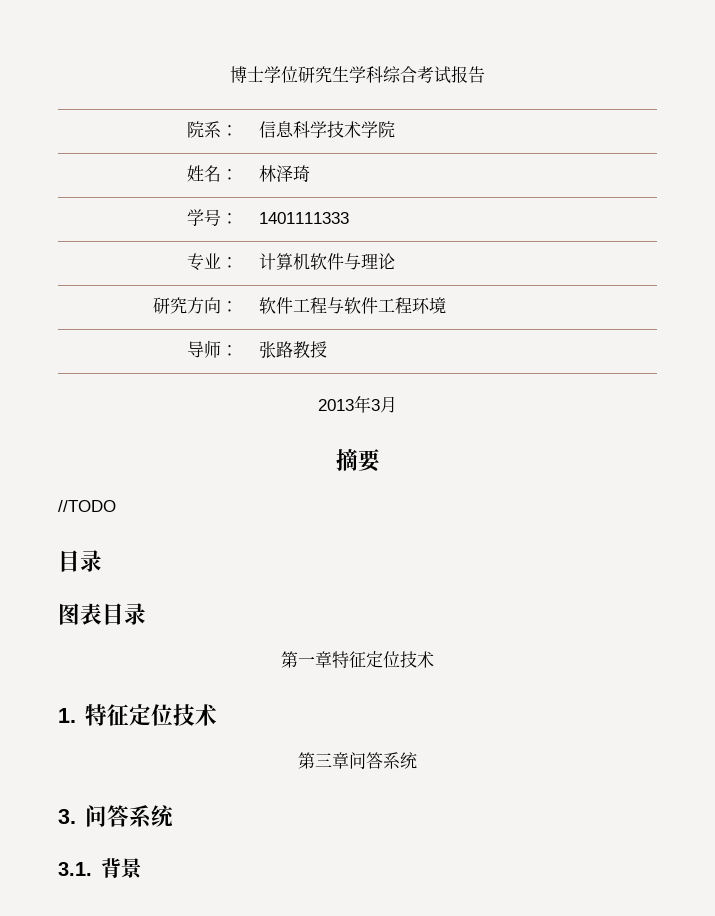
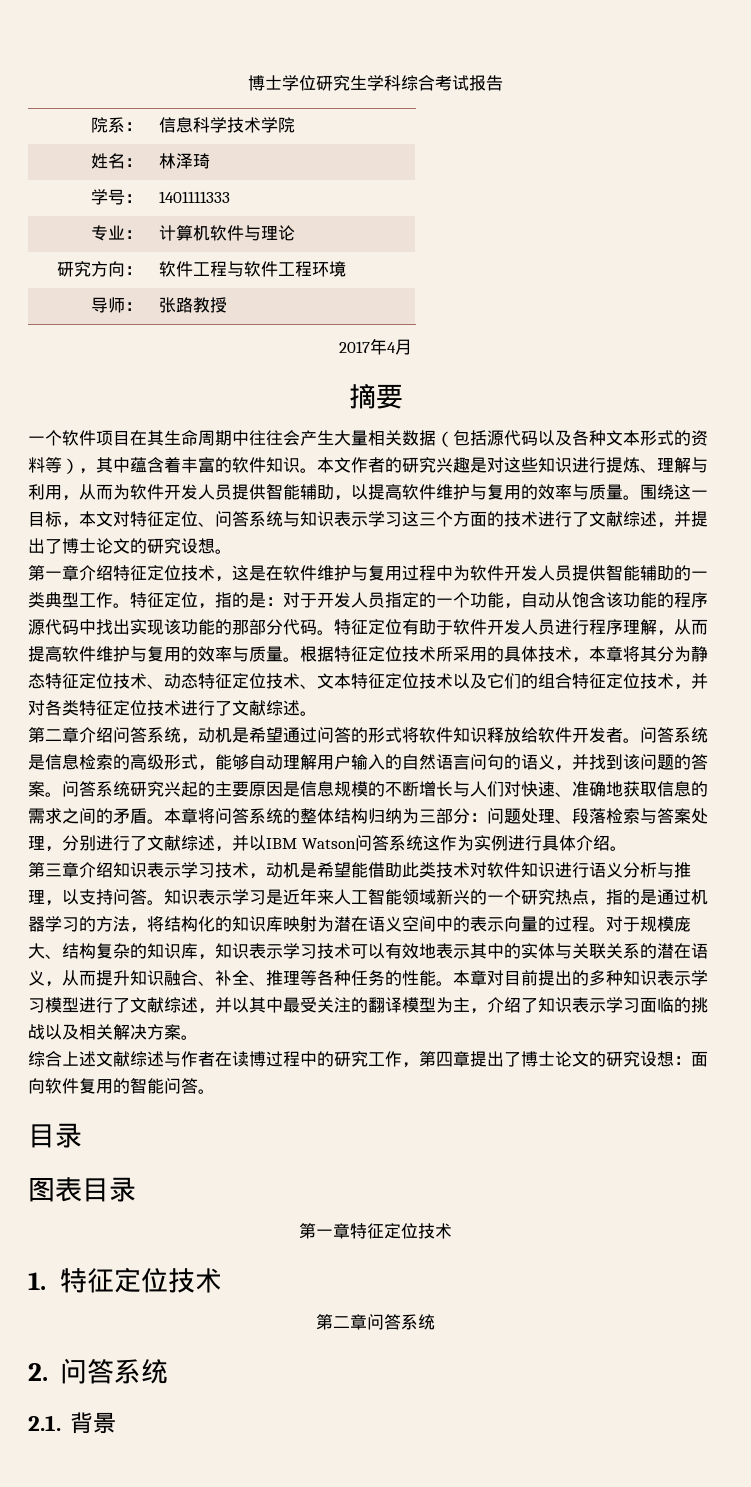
- 2013年3月
+ 2017年4月
- //TODO
+ 一个软件项目在其生命周期中往往会产生大量相关数据（包括源代码以及各种文本形式的资料等），其中蕴含着丰富的软件知识。本文作者的研究兴趣是对这些知识进行提炼、理解与利用，从而为软件开发人员提供智能辅助，以提高软件维护与复用的效率与质量。围绕这一目标，本文对特征定位、问答系统与知识表示学习这三个方面的技术进行了文献综述，并提出了博士论文的研究设想。
+ 第一章介绍特征定位技术，这是在软件维护与复用过程中为软件开发人员提供智能辅助的一类典型工作。特征定位，指的是：对于开发人员指定的一个功能，自动从饱含该功能的程序源代码中找出实现该功能的那部分代码。特征定位有助于软件开发人员进行程序理解，从而提高软件维护与复用的效率与质量。根据特征定位技术所采用的具体技术，本章将其分为静态特征定位技术、动态特征定位技术、文本特征定位技术以及它们的组合特征定位技术，并对各类特征定位技术进行了文献综述。
+ 第二章介绍问答系统，动机是希望通过问答的形式将软件知识释放给软件开发者。问答系统是信息检索的高级形式，能够自动理解用户输入的自然语言问句的语义，并找到该问题的答案。问答系统研究兴起的主要原因是信息规模的不断增长与人们对快速、准确地获取信息的需求之间的矛盾。本章将问答系统的整体结构归纳为三部分：问题处理、段落检索与答案处理，分别进行了文献综述，并以IBM Watson问答系统这作为实例进行具体介绍。
+ 第三章介绍知识表示学习技术，动机是希望能借助此类技术对软件知识进行语义分析与推理，以支持问答。知识表示学习是近年来人工智能领域新兴的一个研究热点，指的是通过机器学习的方法，将结构化的知识库映射为潜在语义空间中的表示向量的过程。对于规模庞大、结构复杂的知识库，知识表示学习技术可以有效地表示其中的实体与关联关系的潜在语义，从而提升知识融合、补全、推理等各种任务的性能。本章对目前提出的多种知识表示学习模型进行了文献综述，并以其中最受关注的翻译模型为主，介绍了知识表示学习面临的挑战以及相关解决方案。
+ 综合上述文献综述与作者在读博过程中的研究工作，第四章提出了博士论文的研究设想：面向软件复用的智能问答。
- 第三章问答系统
+ 第二章问答系统
- 3.问答系统
- 3.1.背景
+ 2.问答系统
+ 2.1.背景

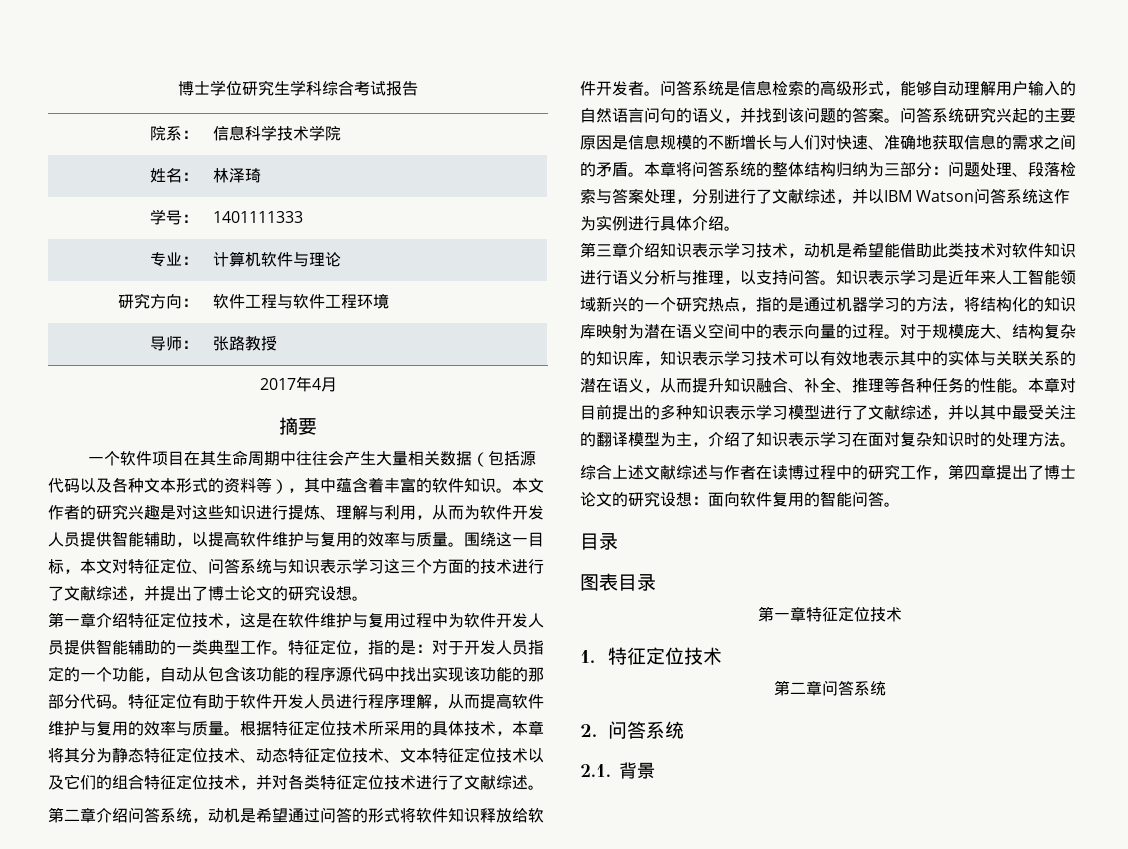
- 特征定位，指的是：对于开发人员指定的一个功能，自动从饱含该功能的程序源代码中找出实现该功能的那部分代码。
+ 特征定位，指的是：对于开发人员指定的一个功能，自动从包含该功能的程序源代码中找出实现该功能的那部分代码。
- 本章对目前提出的多种知识表示学习模型进行了文献综述，并以其中最受关注的翻译模型为主，介绍了知识表示学习面临的挑战以及相关解决方案。
+ 本章对目前提出的多种知识表示学习模型进行了文献综述，并以其中最受关注的翻译模型为主，介绍了知识表示学习在面对复杂知识时的处理方法。

